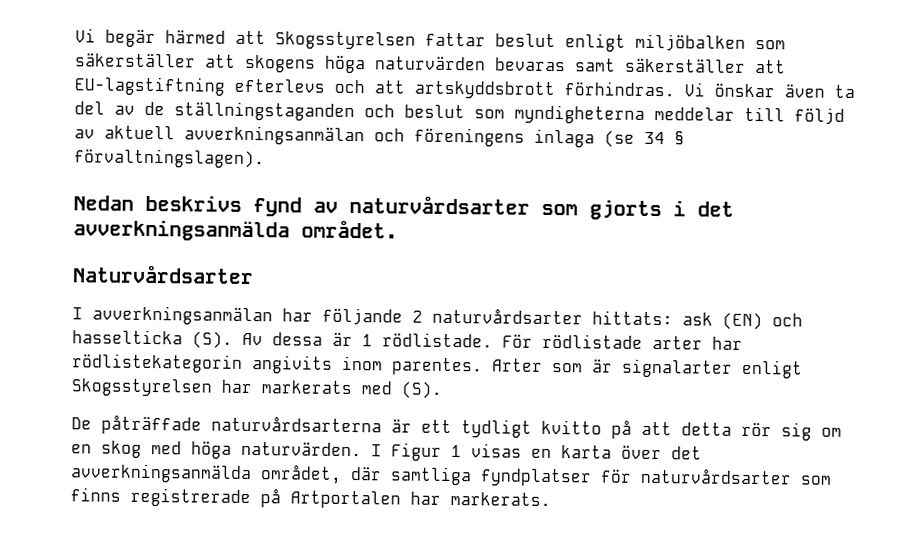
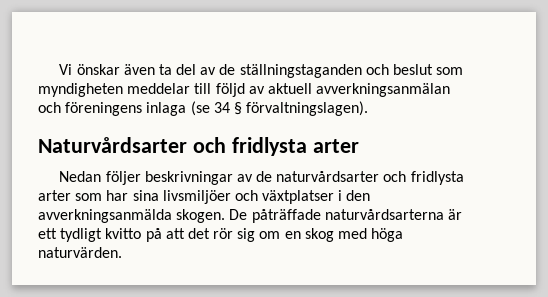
- Vi begär härmed att Skogsstyrelsen fattar beslut enligt miljöbalken som säkerställer att skogens höga naturvärden bevaras samt säkerställer att EU-lagstiftning efterlevs och att artskyddsbrott förhindras. Vi önskar även ta del av de ställningstaganden och beslut som myndigheterna meddelar till följd av aktuell avverkningsanmälan och föreningens inlaga (se 34 § förvaltningslagen).
+ Vi önskar även ta del av de ställningstaganden och beslut som myndigheten meddelar till följd av aktuell avverkningsanmälan och föreningens inlaga (se 34 § förvaltningslagen).
- Nedan beskrivs fynd av naturvårdsarter som gjorts i det avverkningsanmälda området.
- Naturvårdsarter
- I avverkningsanmälan har följande 2 naturvårdsarter hittats: ask (EN) och hasselticka (S). Av dessa är 1 rödlistade. För rödlistade arter har rödlistekategorin angivits inom parentes. Arter som är signalarter enligt Skogsstyrelsen har markerats med (S).
- De påträffade naturvårdsarterna är ett tydligt kvitto på att detta rör sig om en skog med höga naturvärden. I Figur 1 visas en karta över det avverkningsanmälda området, där samtliga fyndplatser för naturvårdsarter som finns registrerade på Artportalen har markerats.
+ Naturvårdsarter och fridlysta arter
+ Nedan följer beskrivningar av de naturvårdsarter och fridlysta arter som har sina livsmiljöer och växtplatser i den avverkningsanmälda skogen. De påträffade naturvårdsarterna är ett tydligt kvitto på att det rör sig om en skog med höga naturvärden.

